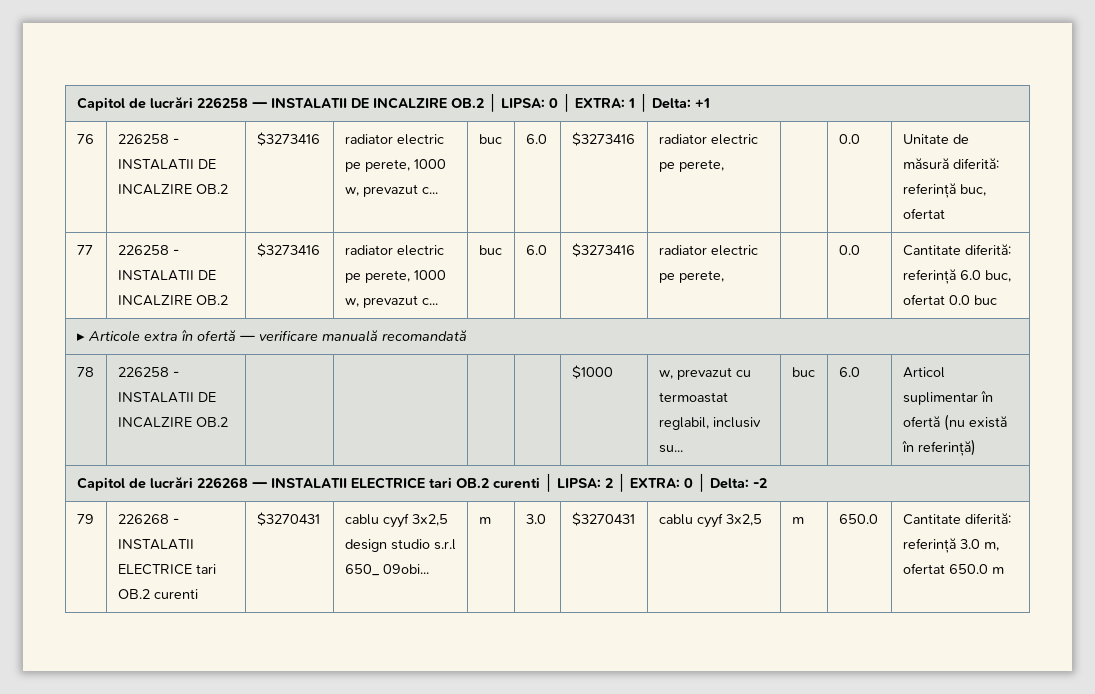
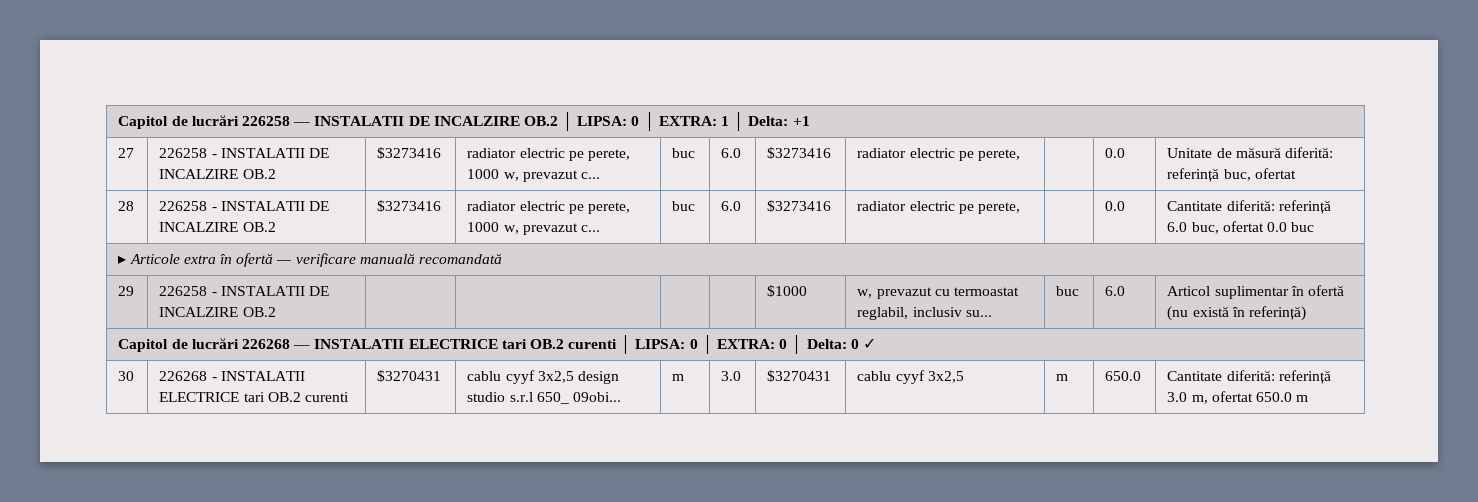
- 76 | 226258 - INSTALATII DE INCALZIRE OB.2 | $3273416 | radiator electric pe perete, 1000 w, prevazut c... | buc | 6.0 | $3273416 | radiator electric pe perete, | | 0.0 | Unitate de măsură diferită: referință buc, ofertat
+ 27 | 226258 - INSTALATII DE INCALZIRE OB.2 | $3273416 | radiator electric pe perete, 1000 w, prevazut c... | buc | 6.0 | $3273416 | radiator electric pe perete, | | 0.0 | Unitate de măsură diferită: referință buc, ofertat
- 77 | 226258 - INSTALATII DE INCALZIRE OB.2 | $3273416 | radiator electric pe perete, 1000 w, prevazut c... | buc | 6.0 | $3273416 | radiator electric pe perete, | | 0.0 | Cantitate diferită: referință 6.0 buc, ofertat 0.0 buc
+ 28 | 226258 - INSTALATII DE INCALZIRE OB.2 | $3273416 | radiator electric pe perete, 1000 w, prevazut c... | buc | 6.0 | $3273416 | radiator electric pe perete, | | 0.0 | Cantitate diferită: referință 6.0 buc, ofertat 0.0 buc
- 78 | 226258 - INSTALATII DE INCALZIRE OB.2 | | | | | $1000 | w, prevazut cu termoastat reglabil, inclusiv su... | buc | 6.0 | Articol suplimentar în ofertă (nu există în referință)
+ 29 | 226258 - INSTALATII DE INCALZIRE OB.2 | | | | | $1000 | w, prevazut cu termoastat reglabil, inclusiv su... | buc | 6.0 | Articol suplimentar în ofertă (nu există în referință)
- Capitol de lucrări 226268 — INSTALATII ELECTRICE tari OB.2 curenti │ LIPSA: 2 │ EXTRA: 0 │ Delta: -2
- 79 | 226268 - INSTALATII ELECTRICE tari OB.2 curenti | $3270431 | cablu cyyf 3x2,5 design studio s.r.l 650_ 09obi... | m | 3.0 | $3270431 | cablu cyyf 3x2,5 | m | 650.0 | Cantitate diferită: referință 3.0 m, ofertat 650.0 m
+ Capitol de lucrări 226268 — INSTALATII ELECTRICE tari OB.2 curenti │ LIPSA: 0 │ EXTRA: 0 │ Delta: 0 ✓
+ 30 | 226268 - INSTALATII ELECTRICE tari OB.2 curenti | $3270431 | cablu cyyf 3x2,5 design studio s.r.l 650_ 09obi... | m | 3.0 | $3270431 | cablu cyyf 3x2,5 | m | 650.0 | Cantitate diferită: referință 3.0 m, ofertat 650.0 m

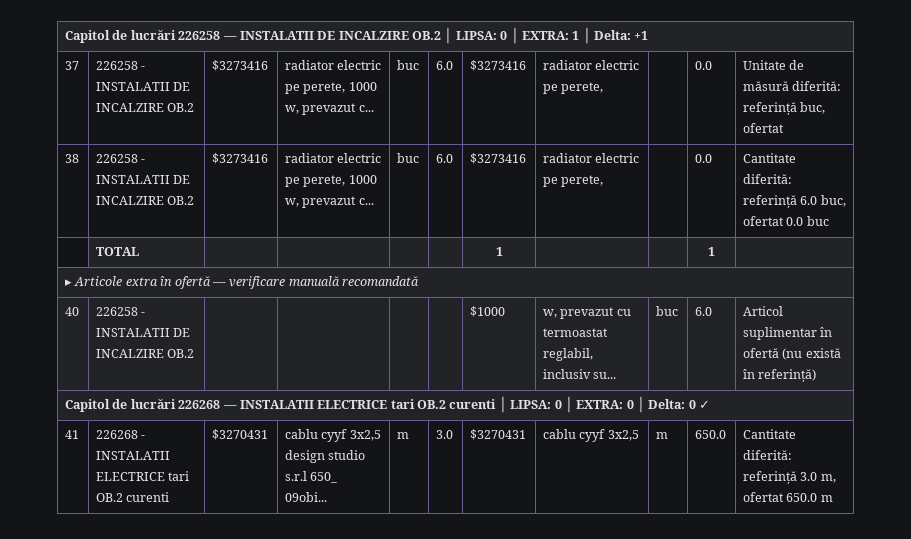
- 27 | 226258 - INSTALATII DE INCALZIRE OB.2 | $3273416 | radiator electric pe perete, 1000 w, prevazut c... | buc | 6.0 | $3273416 | radiator electric pe perete, | | 0.0 | Unitate de măsură diferită: referință buc, ofertat
+ 37 | 226258 - INSTALATII DE INCALZIRE OB.2 | $3273416 | radiator electric pe perete, 1000 w, prevazut c... | buc | 6.0 | $3273416 | radiator electric pe perete, | | 0.0 | Unitate de măsură diferită: referință buc, ofertat
- 28 | 226258 - INSTALATII DE INCALZIRE OB.2 | $3273416 | radiator electric pe perete, 1000 w, prevazut c... | buc | 6.0 | $3273416 | radiator electric pe perete, | | 0.0 | Cantitate diferită: referință 6.0 buc, ofertat 0.0 buc
+ 38 | 226258 - INSTALATII DE INCALZIRE OB.2 | $3273416 | radiator electric pe perete, 1000 w, prevazut c... | buc | 6.0 | $3273416 | radiator electric pe perete, | | 0.0 | Cantitate diferită: referință 6.0 buc, ofertat 0.0 buc
+ | TOTAL | | | | | 1 | | | 1 |
- 29 | 226258 - INSTALATII DE INCALZIRE OB.2 | | | | | $1000 | w, prevazut cu termoastat reglabil, inclusiv su... | buc | 6.0 | Articol suplimentar în ofertă (nu există în referință)
+ 40 | 226258 - INSTALATII DE INCALZIRE OB.2 | | | | | $1000 | w, prevazut cu termoastat reglabil, inclusiv su... | buc | 6.0 | Articol suplimentar în ofertă (nu există în referință)
- 30 | 226268 - INSTALATII ELECTRICE tari OB.2 curenti | $3270431 | cablu cyyf 3x2,5 design studio s.r.l 650_ 09obi... | m | 3.0 | $3270431 | cablu cyyf 3x2,5 | m | 650.0 | Cantitate diferită: referință 3.0 m, ofertat 650.0 m
+ 41 | 226268 - INSTALATII ELECTRICE tari OB.2 curenti | $3270431 | cablu cyyf 3x2,5 design studio s.r.l 650_ 09obi... | m | 3.0 | $3270431 | cablu cyyf 3x2,5 | m | 650.0 | Cantitate diferită: referință 3.0 m, ofertat 650.0 m

